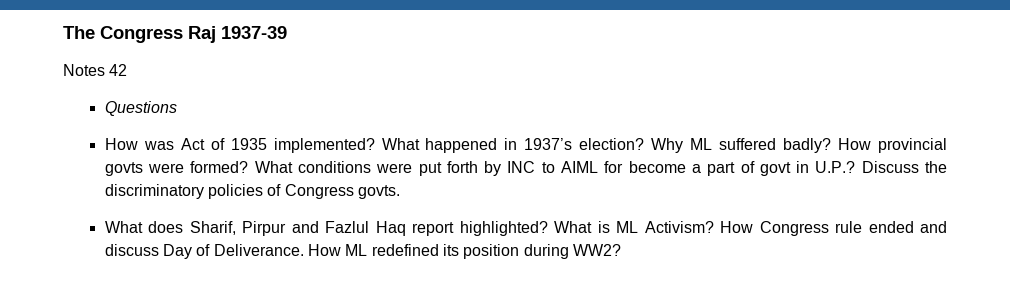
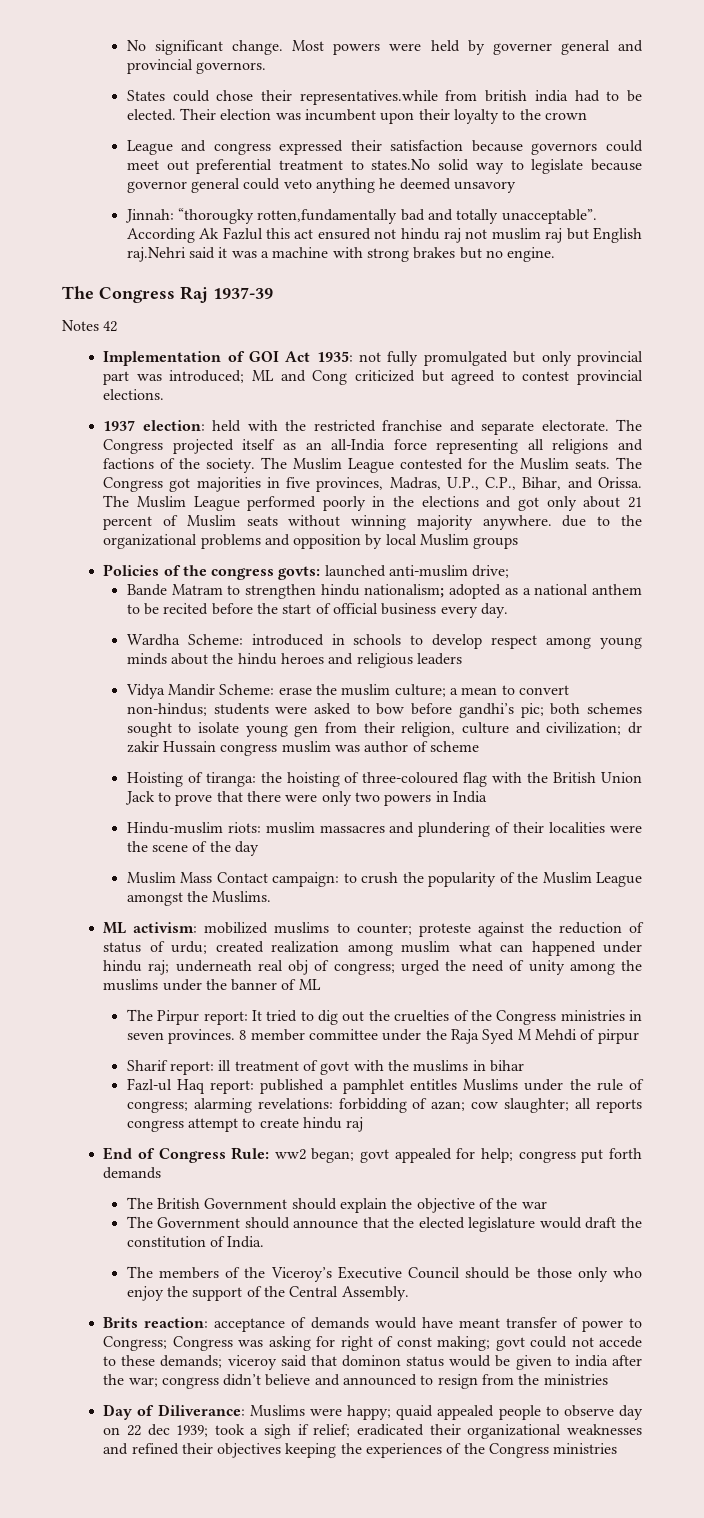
+ No significant change. Most powers were held by governer general and provincial governors.
+ States could chose their representatives.while from british india had to be elected. Their election was incumbent upon their loyalty to the crown
+ League and congress expressed their satisfaction because governors could meet out preferential treatment to states.No solid way to legislate because governor general could veto anything he deemed unsavory
+ Jinnah: “thorougky rotten,fundamentally bad and totally unacceptable”. According Ak Fazlul this act ensured not hindu raj not muslim raj but English raj.Nehri said it was a machine with strong brakes but no engine.
- Questions
- How was Act of 1935 implemented? What happened in 1937’s election? Why ML suffered badly? How provincial govts were formed? What conditions were put forth by INC to AIML for become a part of govt in U.P.? Discuss the discriminatory policies of Congress govts.
- What does Sharif, Pirpur and Fazlul Haq report highlighted? What is ML Activism? How Congress rule ended and discuss Day of Deliverance. How ML redefined its position during WW2?
+ Implementation of GOI Act 1935: not fully promulgated but only provincial part was introduced; ML and Cong criticized but agreed to contest provincial elections.
+ 1937 election: held with the restricted franchise and separate electorate. The Congress projected itself as an all-India force representing all religions and factions of the society. The Muslim League contested for the Muslim seats. The Congress got majorities in five provinces, Madras, U.P., C.P., Bihar, and Orissa. The Muslim League performed poorly in the elections and got only about 21 percent of Muslim seats without winning majority anywhere. due to the organizational problems and opposition by local Muslim groups
+ Policies of the congress govts: launched anti-muslim drive;
+ Bande Matram to strengthen hindu nationalism; adopted as a national anthem to be recited before the start of official business every day.
+ Wardha Scheme: introduced in schools to develop respect among young minds about the hindu heroes and religious leaders
+ Vidya Mandir Scheme: erase the muslim culture; a mean to convert non-hindus; students were asked to bow before gandhi’s pic; both schemes sought to isolate young gen from their religion, culture and civilization; dr zakir Hussain congress muslim was author of scheme
+ Hoisting of tiranga: the hoisting of three-coloured flag with the British Union Jack to prove that there were only two powers in India
+ Hindu-muslim riots: muslim massacres and plundering of their localities were the scene of the day
+ Muslim Mass Contact campaign: to crush the popularity of the Muslim League amongst the Muslims.
+ ML activism: mobilized muslims to counter; proteste against the reduction of status of urdu; created realization among muslim what can happened under hindu raj; underneath real obj of congress; urged the need of unity among the muslims under the banner of ML
+ The Pirpur report: It tried to dig out the cruelties of the Congress ministries in seven provinces. 8 member committee under the Raja Syed M Mehdi of pirpur
+ Sharif report: ill treatment of govt with the muslims in bihar
+ Fazl-ul Haq report: published a pamphlet entitles Muslims under the rule of congress; alarming revelations: forbidding of azan; cow slaughter; all reports congress attempt to create hindu raj
+ End of Congress Rule: ww2 began; govt appealed for help; congress put forth demands
+ The British Government should explain the objective of the war
+ The Government should announce that the elected legislature would draft the constitution of India.
+ The members of the Viceroy’s Executive Council should be those only who enjoy the support of the Central Assembly.
+ Brits reaction: acceptance of demands would have meant transfer of power to Congress; Congress was asking for right of const making; govt could not accede to these demands; viceroy said that dominon status would be given to india after the war; congress didn’t believe and announced to resign from the ministries
+ Day of Diliverance: Muslims were happy; quaid appealed people to observe day on 22 dec 1939; took a sigh if relief; eradicated their organizational weaknesses and refined their objectives keeping the experiences of the Congress ministries

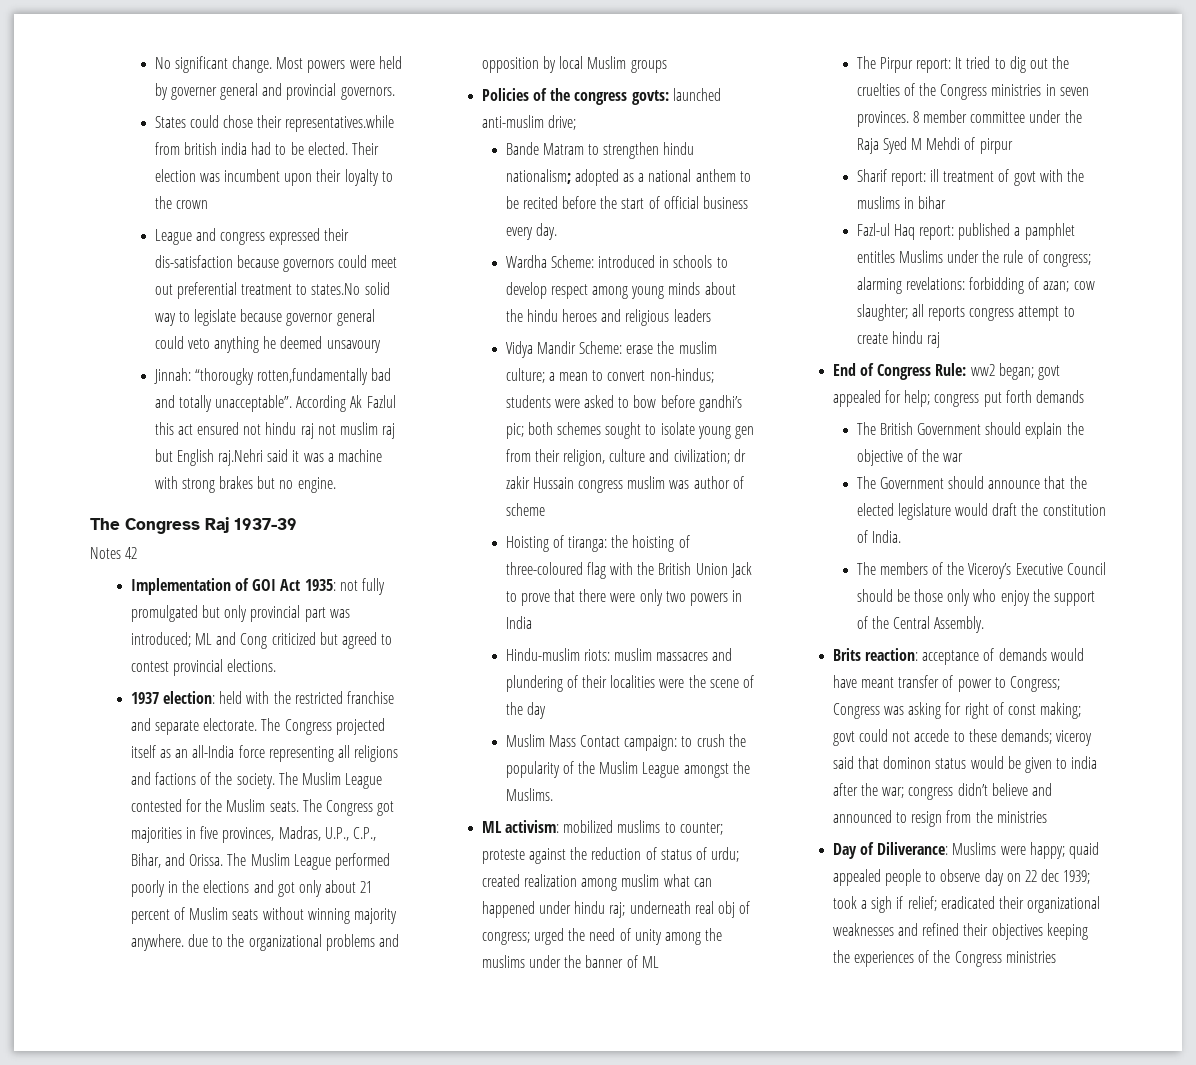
- League and congress expressed their satisfaction because governors could meet out preferential treatment to states.No solid way to legislate because governor general could veto anything he deemed unsavory
+ League and congress expressed their dis-satisfaction because governors could meet out preferential treatment to states.No solid way to legislate because governor general could veto anything he deemed unsavoury

